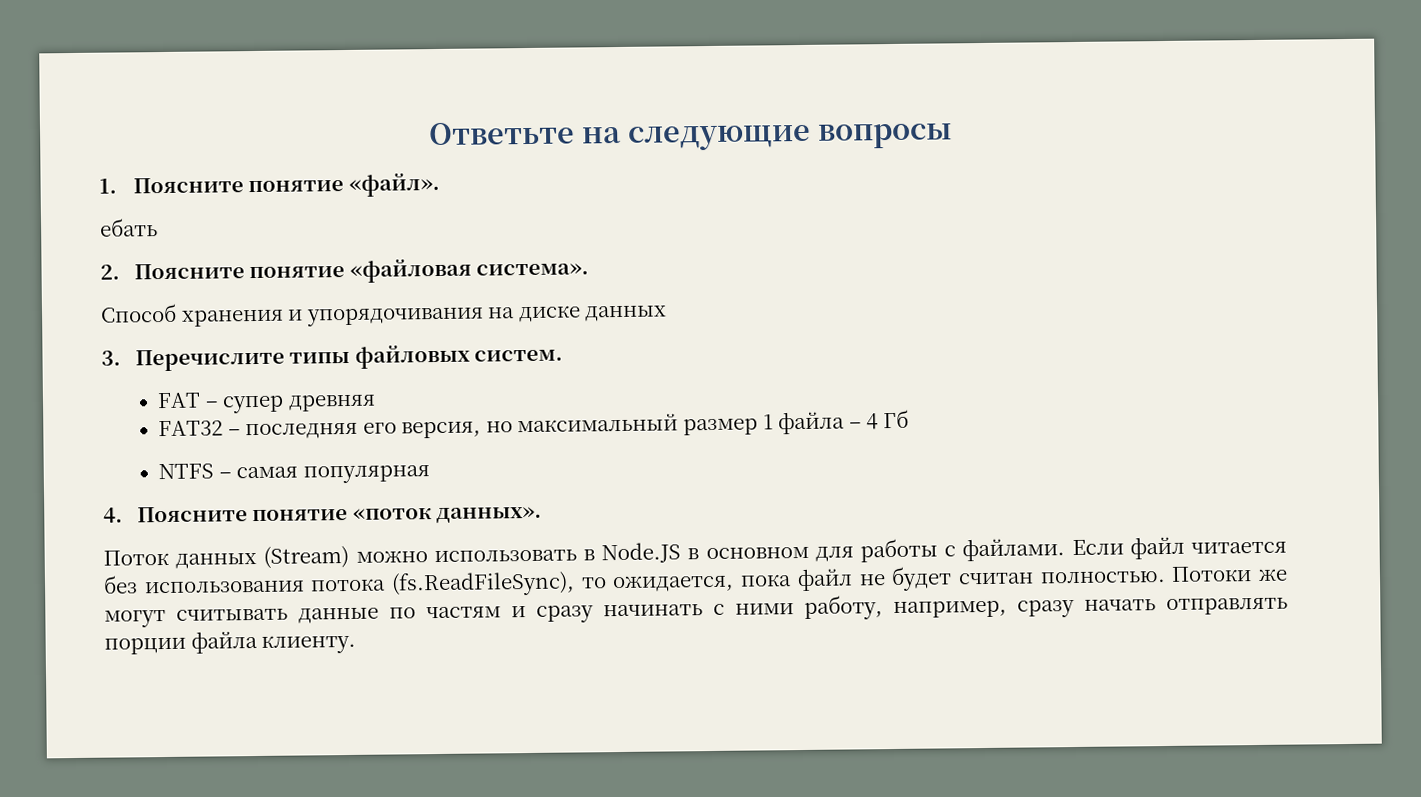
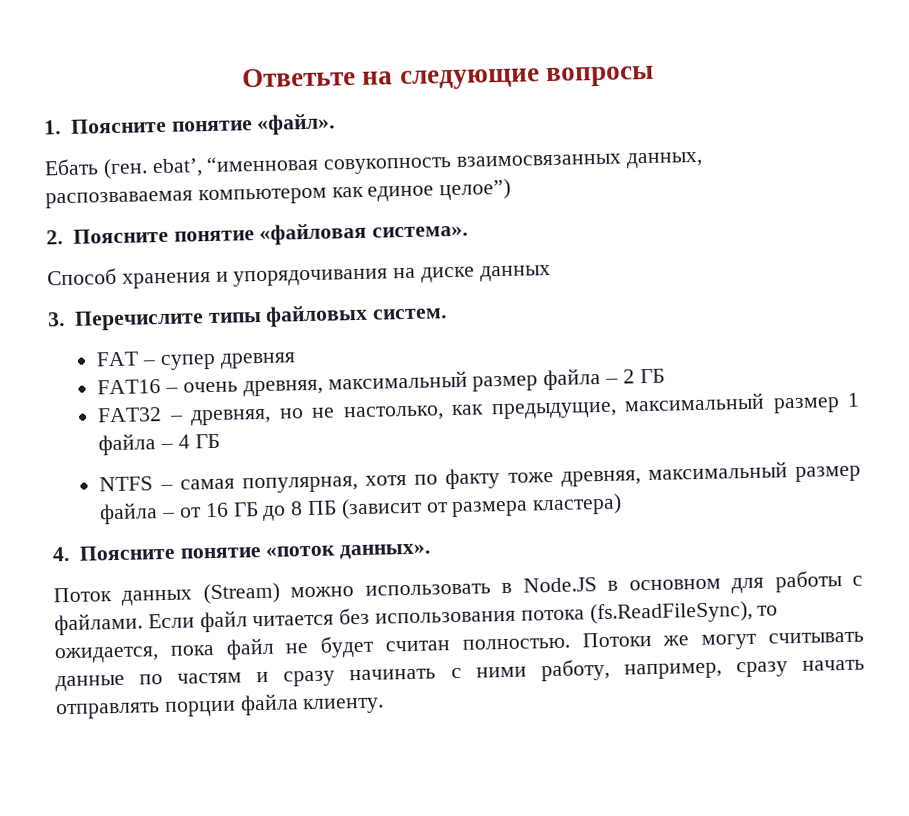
- ебать
+ Ебать (ген. ebat’, “именновая совукопность взаимосвязанных данных, распозваваемая компьютером как единое целое”)
- FAT32 – последняя его версия, но максимальный размер 1 файла – 4 Гб
+ FAT16 – очень древняя, максимальный размер файла – 2 ГБ
+ FAT32 – древняя, но не настолько, как предыдущие, максимальный размер 1 файла – 4 ГБ
- NTFS – самая популярная
+ NTFS – самая популярная, хотя по факту тоже древняя, максимальный размер файла – от 16 ГБ до 8 ПБ (зависит от размера кластера)

